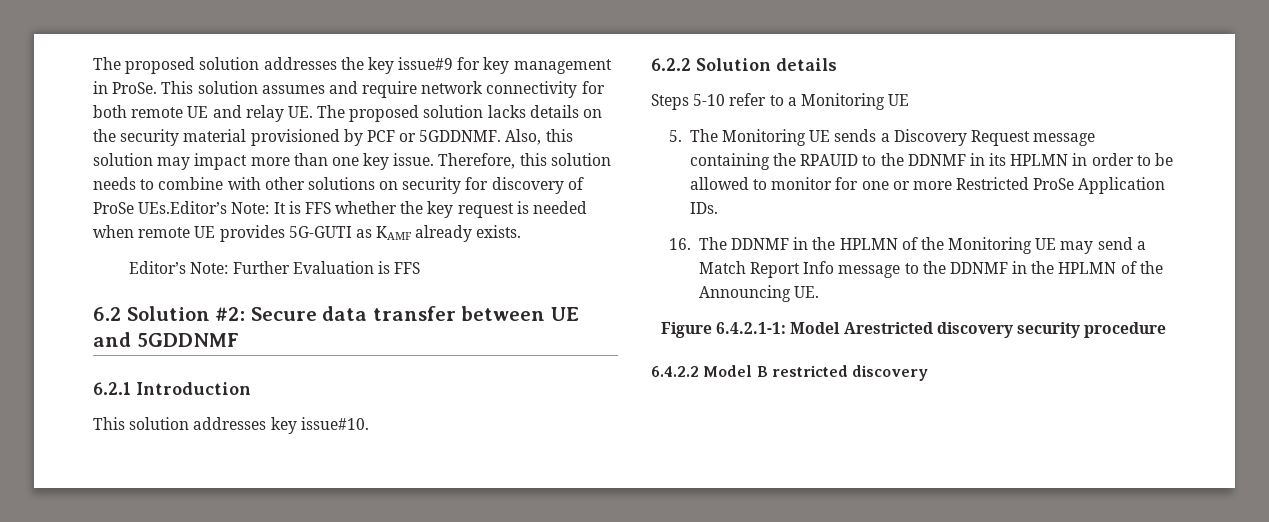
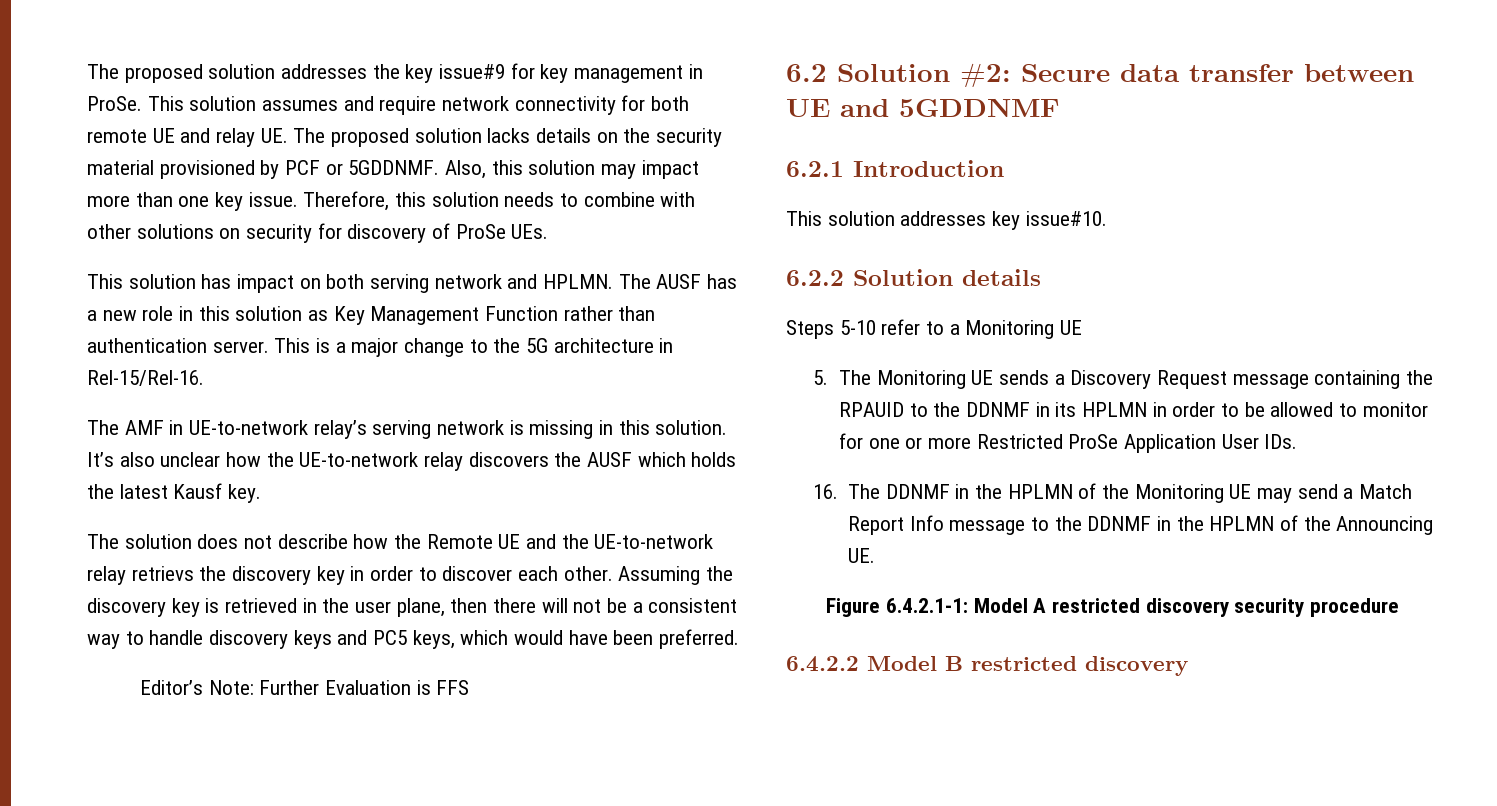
- Therefore, this solution needs to combine with other solutions on security for discovery of ProSe UEs.Editor’s Note: It is FFS whether the key request is needed when remote UE provides 5G-GUTI as KAMF already exists.
+ Therefore, this solution needs to combine with other solutions on security for discovery of ProSe UEs.
+ This solution has impact on both serving network and HPLMN. The AUSF has a new role in this solution as Key Management Function rather than authentication server. This is a major change to the 5G architecture in Rel-15/Rel-16.
+ The AMF in UE-to-network relay’s serving network is missing in this solution. It’s also unclear how the UE-to-network relay discovers the AUSF which holds the latest Kausf key.
+ The solution does not describe how the Remote UE and the UE-to-network relay retrievs the discovery key in order to discover each other. Assuming the discovery key is retrieved in the user plane, then there will not be a consistent way to handle discovery keys and PC5 keys, which would have been preferred.
- 5. The Monitoring UE sends a Discovery Request message containing the RPAUID to the DDNMF in its HPLMN in order to be allowed to monitor for one or more Restricted ProSe Application IDs.
+ 5. The Monitoring UE sends a Discovery Request message containing the RPAUID to the DDNMF in its HPLMN in order to be allowed to monitor for one or more Restricted ProSe Application User IDs.
- Figure 6.4.2.1-1: Model Arestricted discovery security procedure
+ Figure 6.4.2.1-1: Model A restricted discovery security procedure

